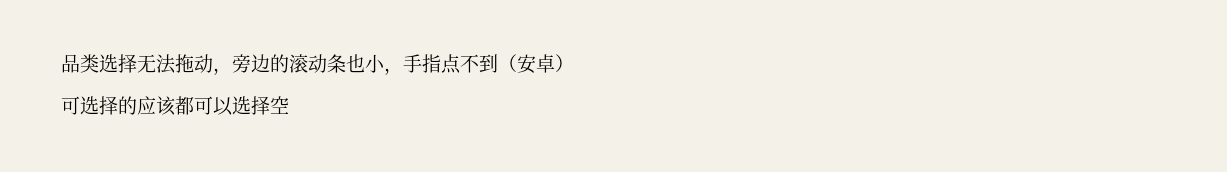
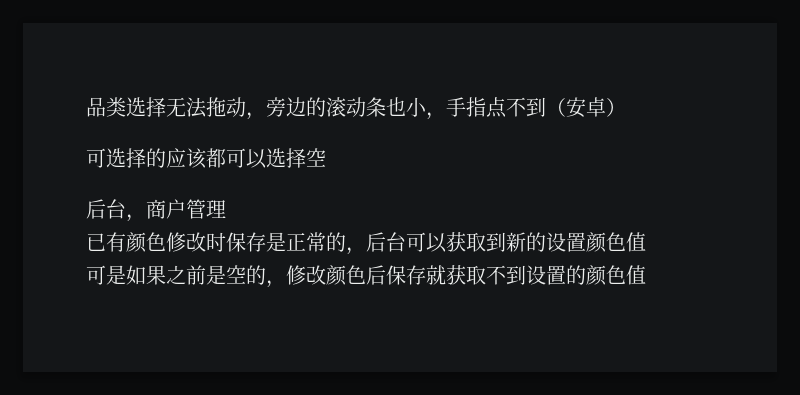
+ 后台，商户管理
+ 已有颜色修改时保存是正常的，后台可以获取到新的设置颜色值
+ 可是如果之前是空的，修改颜色后保存就获取不到设置的颜色值

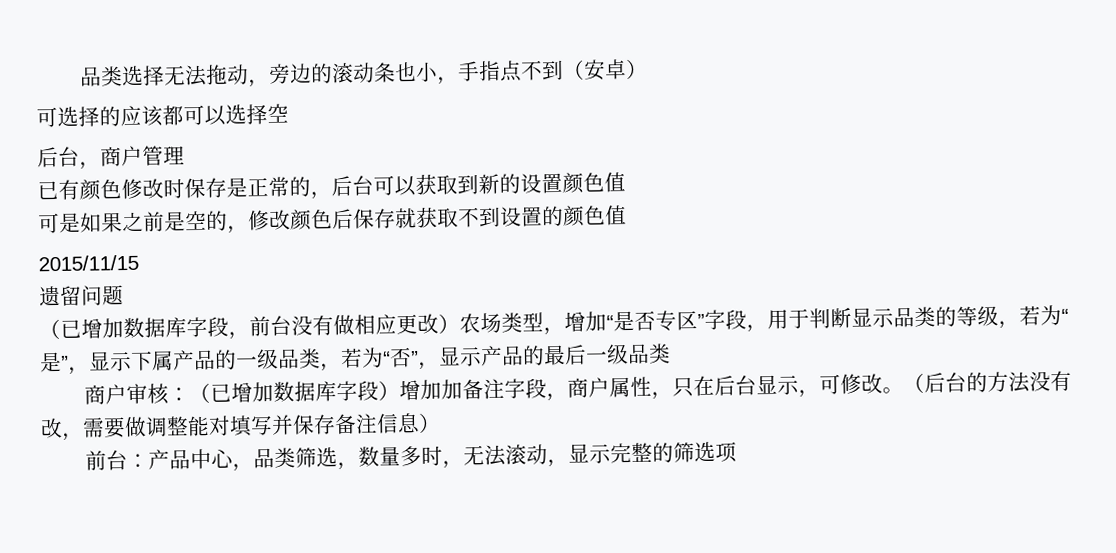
+ 2015/11/15
+ 遗留问题
+ （已增加数据库字段，前台没有做相应更改）农场类型，增加“是否专区”字段，用于判断显示品类的等级，若为“是”，显示下属产品的一级品类，若为“否”，显示产品的最后一级品类
+ 商户审核：（已增加数据库字段）增加加备注字段，商户属性，只在后台显示，可修改。（后台的方法没有改，需要做调整能对填写并保存备注信息）
+ 前台：产品中心，品类筛选，数量多时，无法滚动，显示完整的筛选项

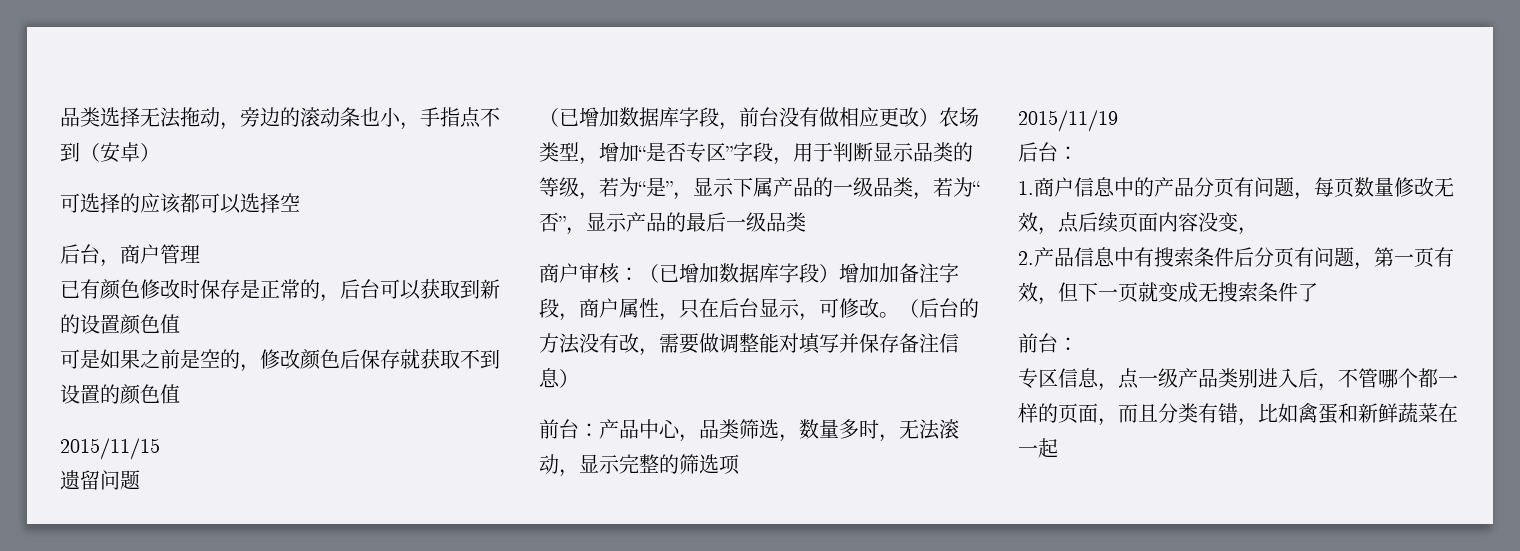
+ 2015/11/19
+ 后台：
+ 1.商户信息中的产品分页有问题，每页数量修改无效，点后续页面内容没变，
+ 2.产品信息中有搜索条件后分页有问题，第一页有效，但下一页就变成无搜索条件了
+ 前台：
+ 专区信息，点一级产品类别进入后，不管哪个都一样的页面，而且分类有错，比如禽蛋和新鲜蔬菜在一起

